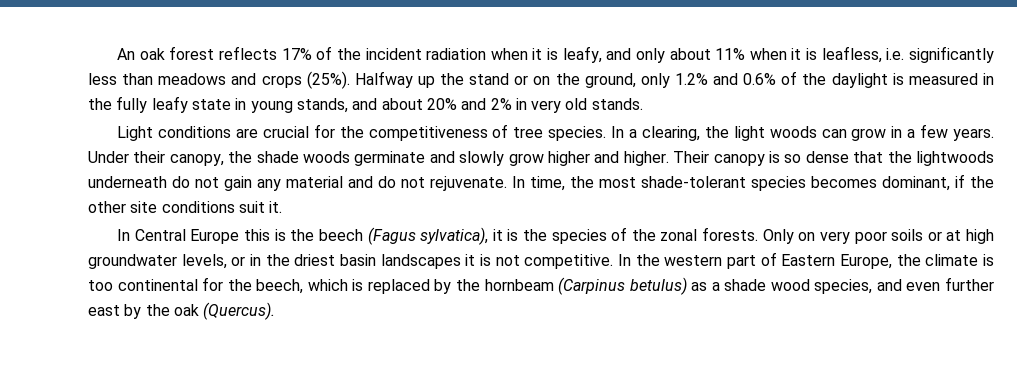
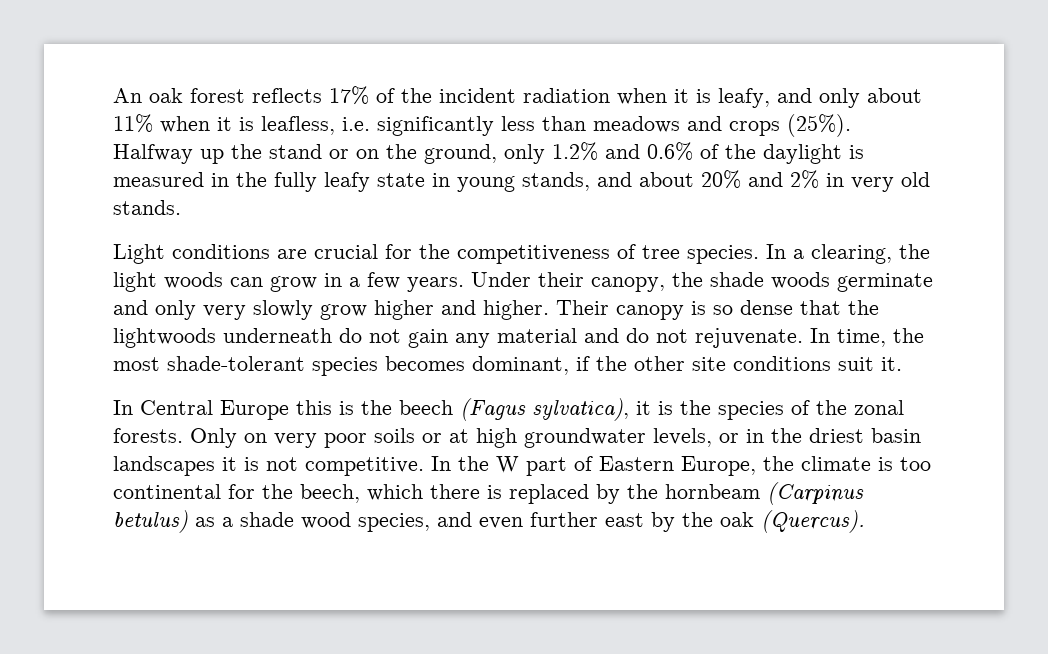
- Under their canopy, the shade woods germinate and slowly grow higher and higher.
+ Under their canopy, the shade woods germinate and only very slowly grow higher and higher.
- In the western part of Eastern Europe, the climate is too continental for the beech, which is replaced by the hornbeam (Carpinus betulus) as a shade wood species, and even further east by the oak (Quercus).
+ In the W part of Eastern Europe, the climate is too continental for the beech, which there is replaced by the hornbeam (Carpinus betulus) as a shade wood species, and even further east by the oak (Quercus).

